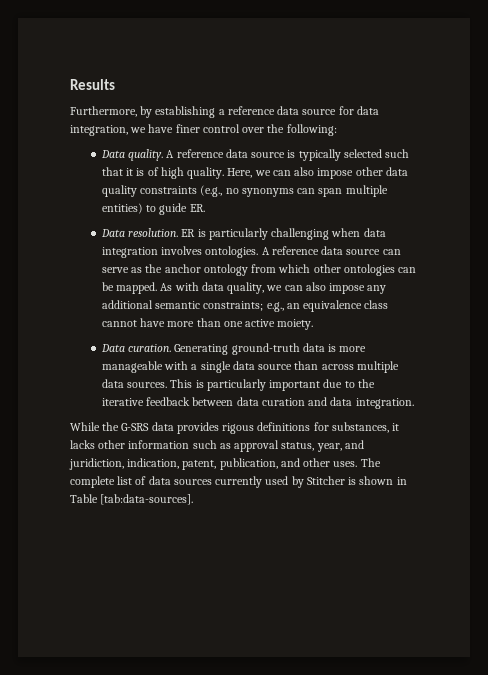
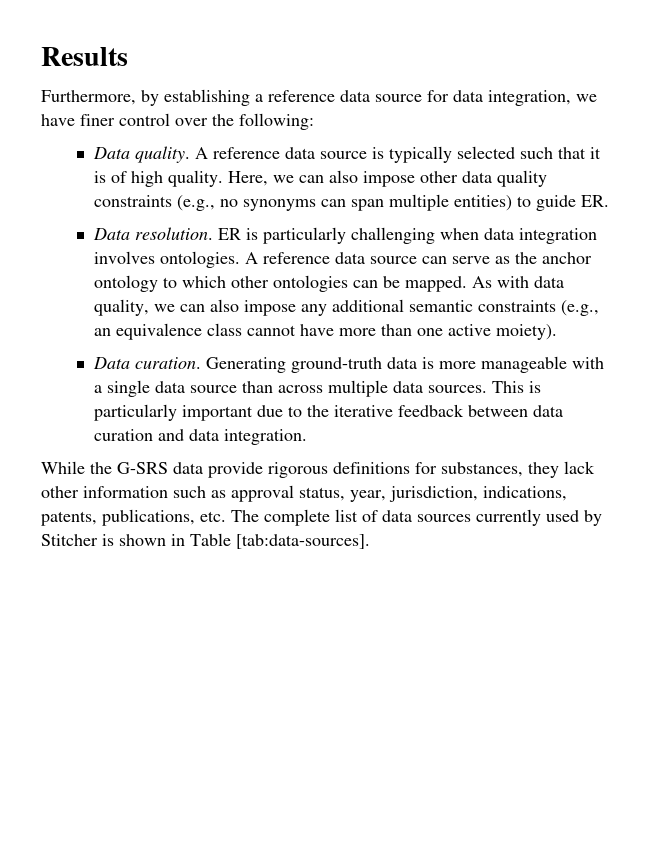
- A reference data source can serve as the anchor ontology from which other ontologies can be mapped.
+ A reference data source can serve as the anchor ontology to which other ontologies can be mapped.
- As with data quality, we can also impose any additional semantic constraints; e.g., an equivalence class cannot have more than one active moiety.
+ As with data quality, we can also impose any additional semantic constraints (e.g., an equivalence class cannot have more than one active moiety).
- While the G-SRS data provides rigous definitions for substances, it lacks other information such as approval status, year, and juridiction, indication, patent, publication, and other uses. The complete list of data sources currently used by Stitcher is shown in Table [tab:data-sources].
+ While the G-SRS data provide rigorous definitions for substances, they lack other information such as approval status, year, jurisdiction, indications, patents, publications, etc. The complete list of data sources currently used by Stitcher is shown in Table [tab:data-sources].

